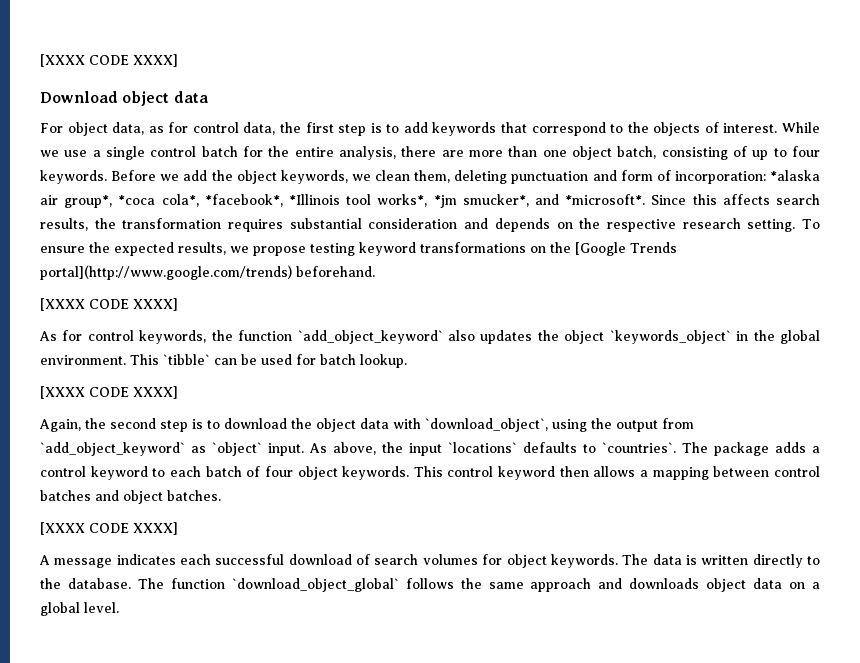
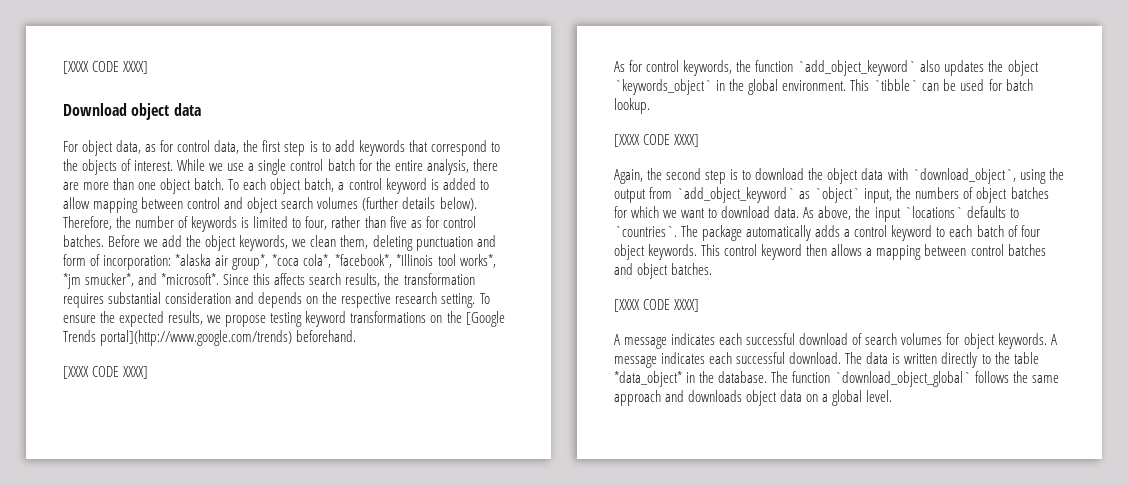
- While we use a single control batch for the entire analysis, there are more than one object batch, consisting of up to four keywords.
+ While we use a single control batch for the entire analysis, there are more than one object batch. To each object batch, a control keyword is added to allow mapping between control and object search volumes (further details below). Therefore, the number of keywords is limited to four, rather than five as for control batches.
- Again, the second step is to download the object data with `download_object`, using the output from `add_object_keyword` as `object` input.
+ Again, the second step is to download the object data with `download_object`, using the output from `add_object_keyword` as `object` input, the numbers of object batches for which we want to download data.
- The package adds a control keyword to each batch of four object keywords.
+ The package automatically adds a control keyword to each batch of four object keywords.
+ A message indicates each successful download.
- The data is written directly to the database.
+ The data is written directly to the table *data_object* in the database.

